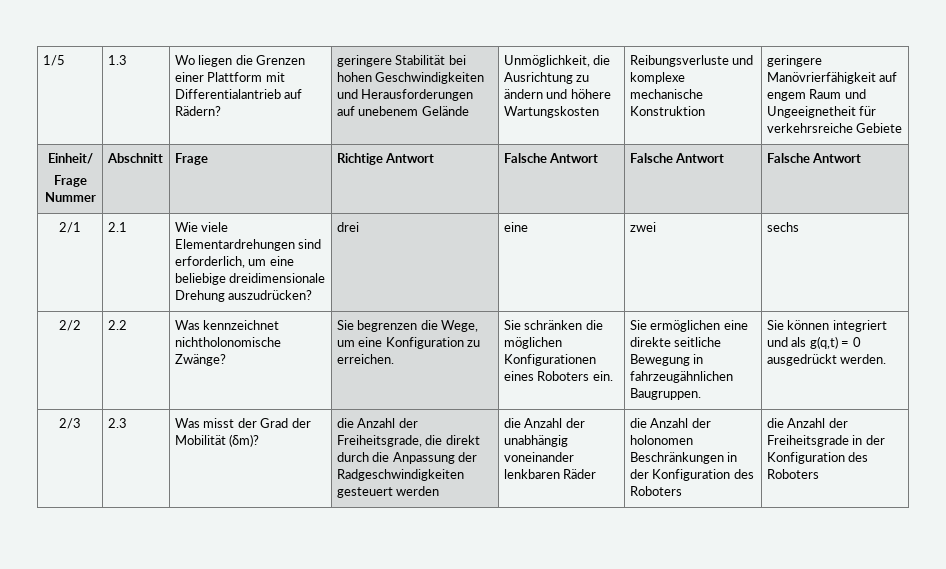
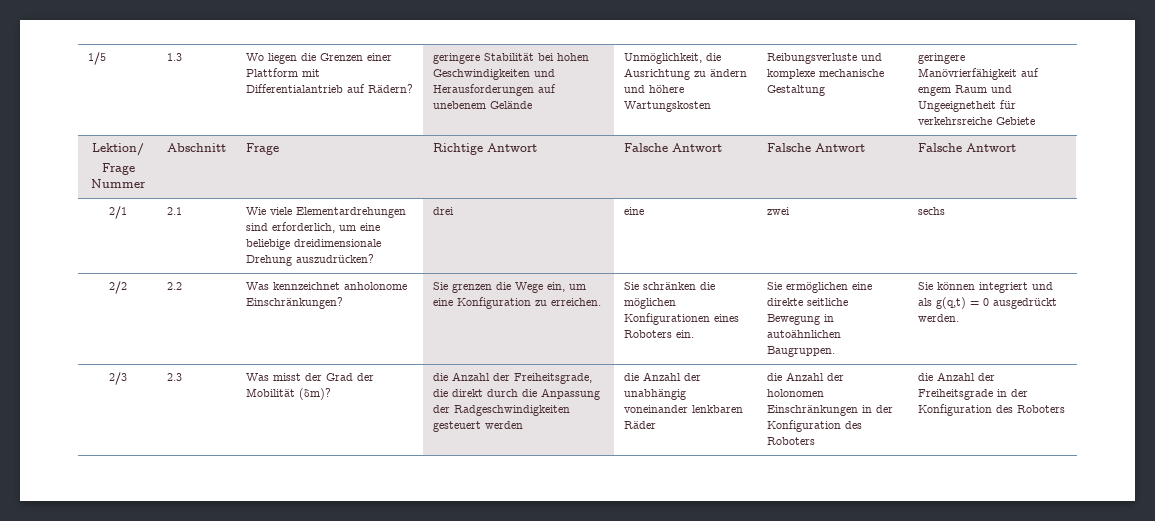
- Reibungsverluste und komplexe mechanische Konstruktion
+ Reibungsverluste und komplexe mechanische Gestaltung
- Einheit/
+ Lektion/
- Was kennzeichnet nichtholonomische Zwänge? | Sie begrenzen die Wege, um eine Konfiguration zu erreichen.
+ Was kennzeichnet anholonome Einschränkungen? | Sie grenzen die Wege ein, um eine Konfiguration zu erreichen.
- Sie ermöglichen eine direkte seitliche Bewegung in fahrzeugähnlichen Baugruppen.
+ Sie ermöglichen eine direkte seitliche Bewegung in autoähnlichen Baugruppen.
- die Anzahl der holonomen Beschränkungen in der Konfiguration des Roboters
+ die Anzahl der holonomen Einschränkungen in der Konfiguration des Roboters

